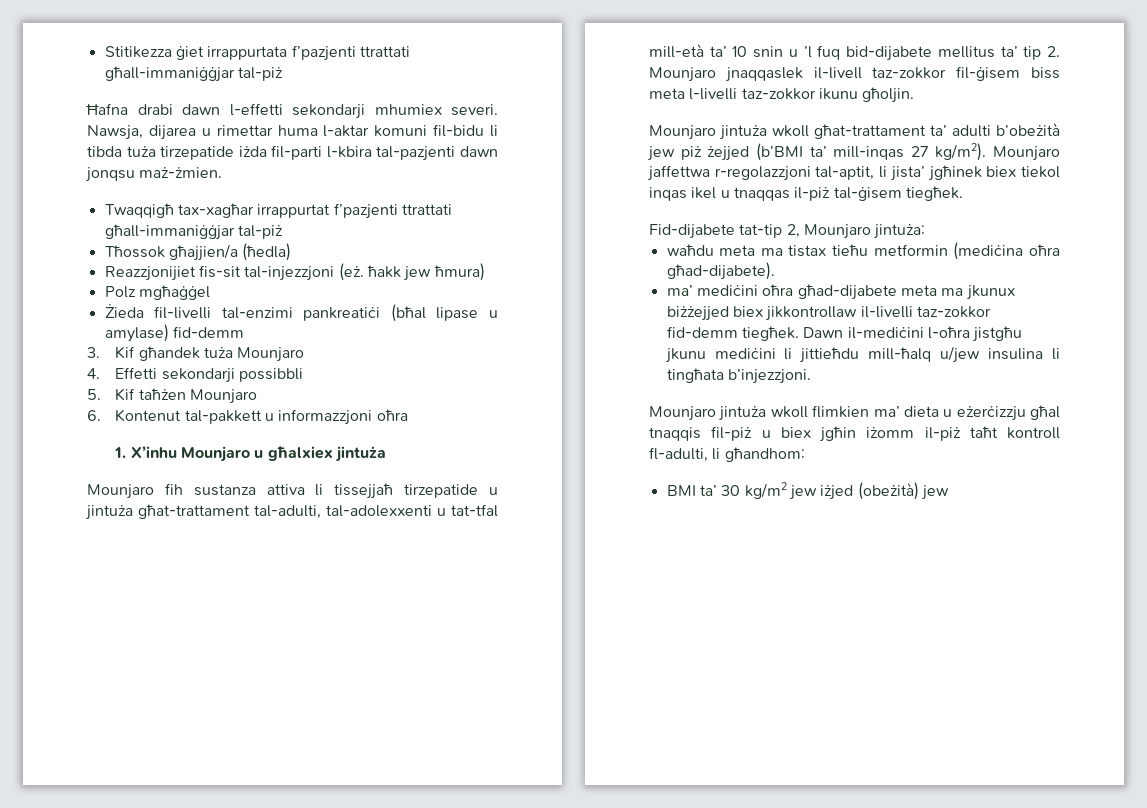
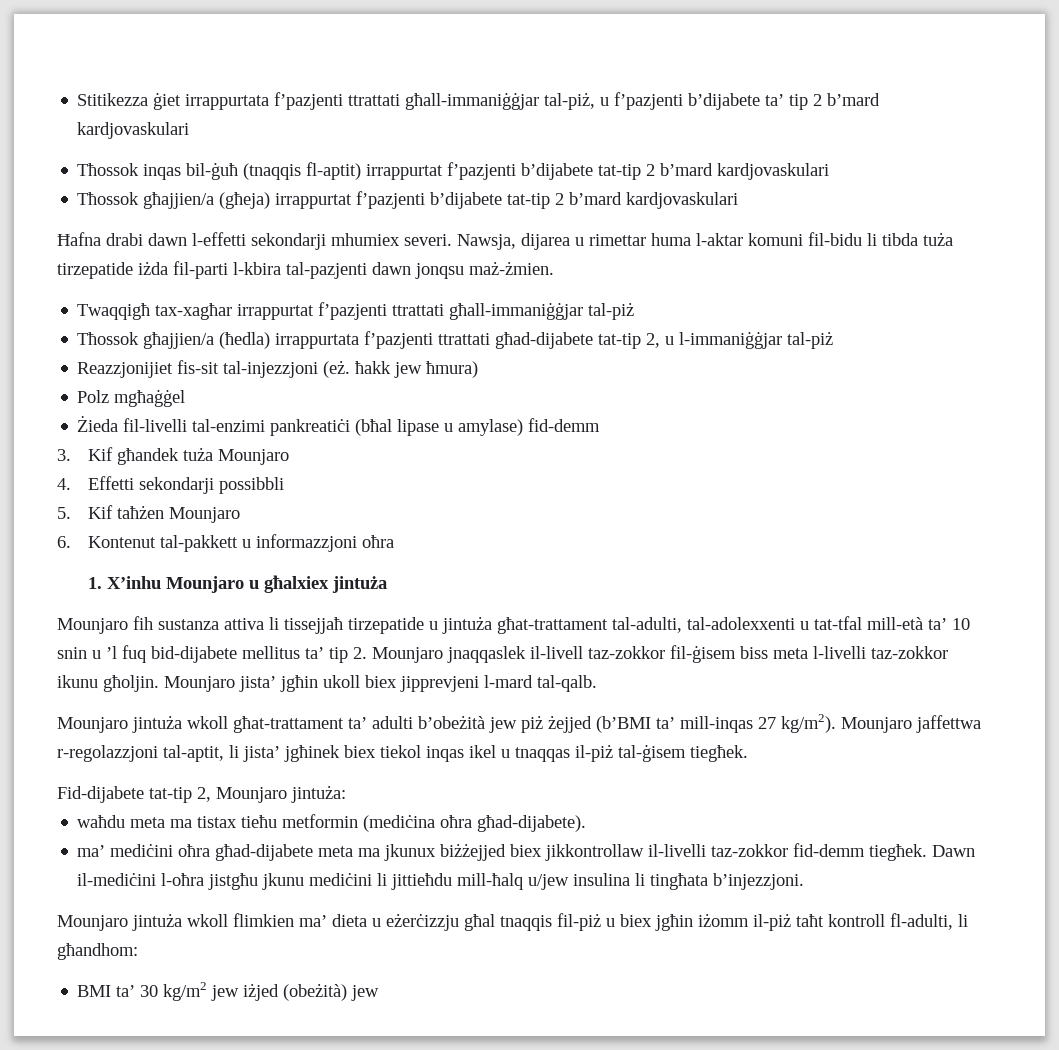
- Stitikezza ġiet irrappurtata f’pazjenti ttrattati għall-immaniġġjar tal-piż
+ Stitikezza ġiet irrappurtata f’pazjenti ttrattati għall-immaniġġjar tal-piż, u f’pazjenti b’dijabete ta’ tip 2 b’mard kardjovaskulari
+ Tħossok inqas bil-ġuħ (tnaqqis fl-aptit) irrappurtat f’pazjenti b’dijabete tat-tip 2 b’mard kardjovaskulari
+ Tħossok għajjien/a (għeja) irrappurtat f’pazjenti b’dijabete tat-tip 2 b’mard kardjovaskulari
- Tħossok għajjien/a (ħedla)
+ Tħossok għajjien/a (ħedla) irrappurtata f’pazjenti ttrattati għad-dijabete tat-tip 2, u l-immaniġġjar tal-piż
+ Mounjaro jista’ jgħin ukoll biex jipprevjeni l-mard tal-qalb.

